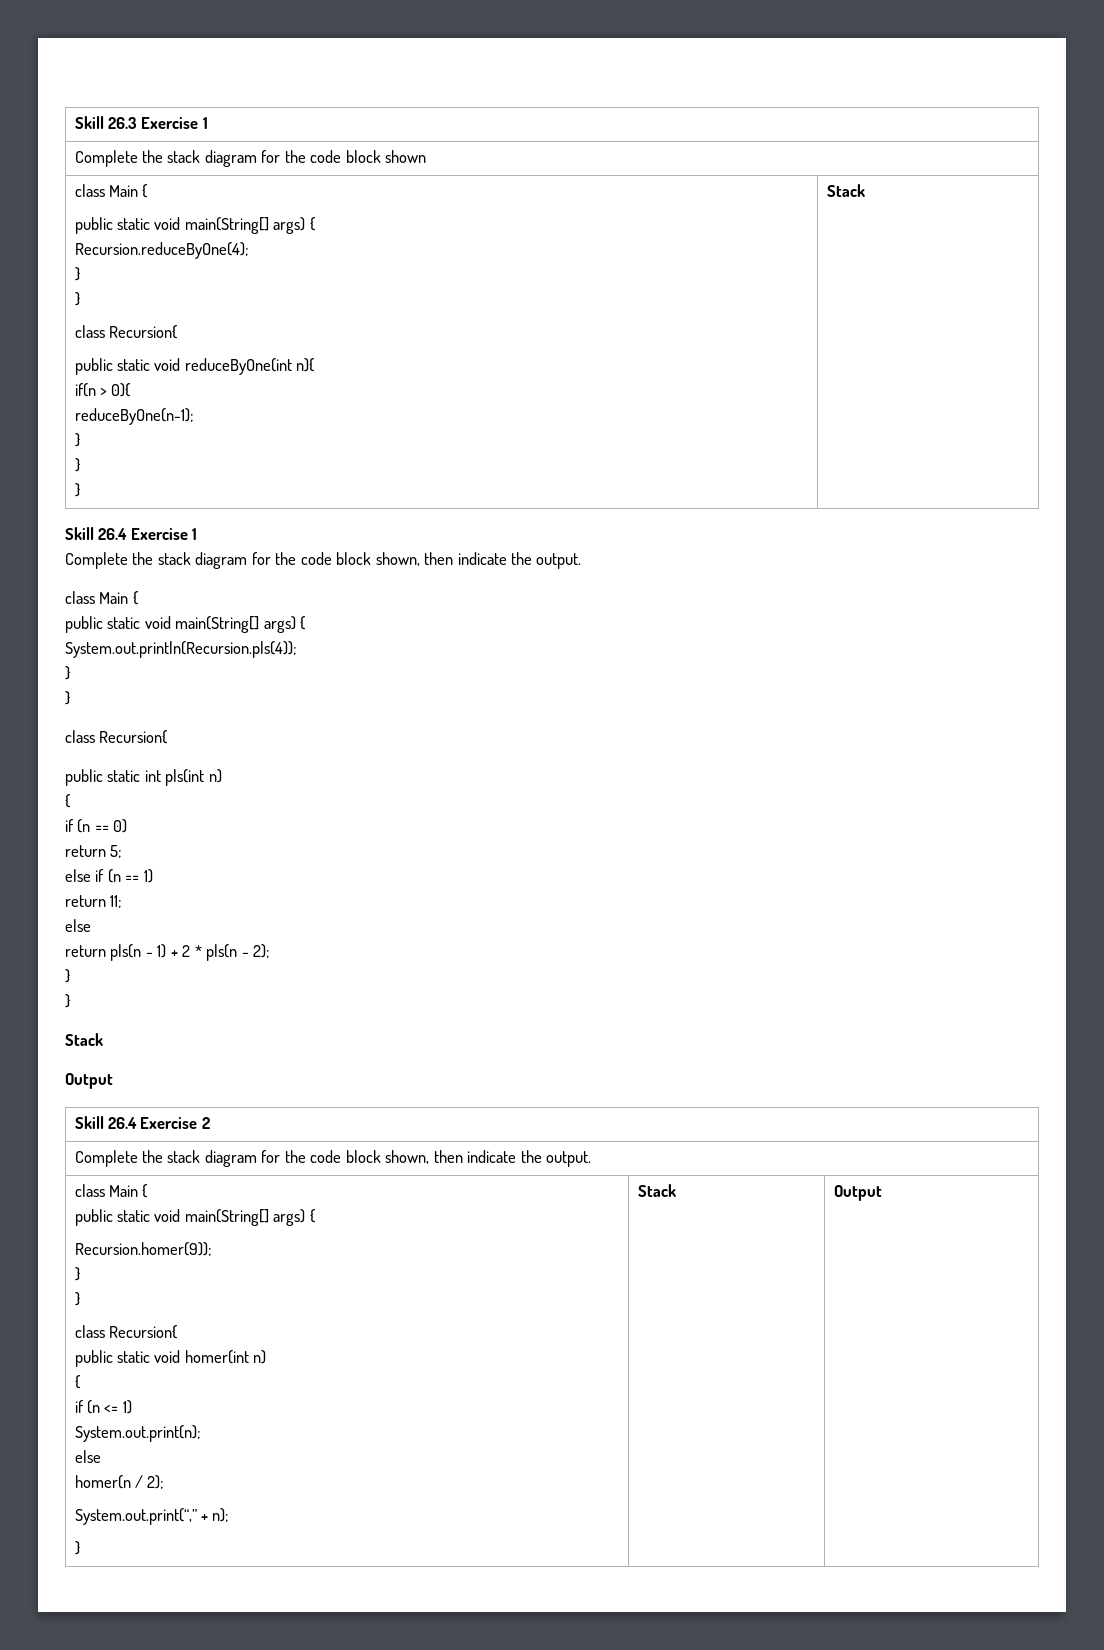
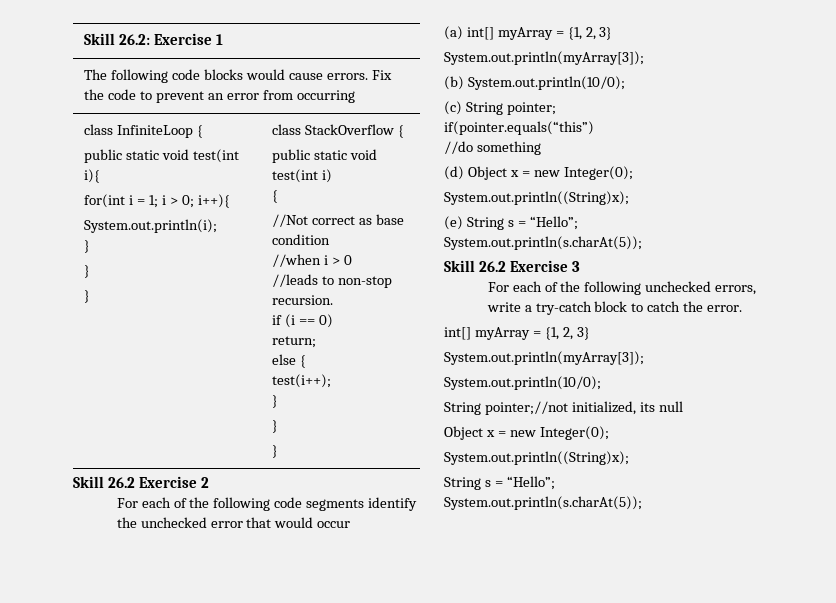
- Skill 26.3 Exercise 1
- Complete the stack diagram for the code block shown
- class Main {
- public static void main(String[] args) {
- Recursion.reduceByOne(4);
+ Skill 26.2: Exercise 1
+ The following code blocks would cause errors. Fix the code to prevent an error from occurring
+ class InfiniteLoop {
+ public static void test(int i){
+ for(int i = 1; i > 0; i++){
+ System.out.println(i);
  }
  }
- class Recursion{
- public static void reduceByOne(int n){
- if(n > 0){
- reduceByOne(n-1);
+ } | class StackOverflow {
+ public static void test(int i)
+ {
+ //Not correct as base condition
+ //when i > 0
+ //leads to non-stop recursion.
+ if (i == 0)
+ return;
+ else {
+ test(i++);
  }
  }
- } | Stack
- Skill 26.4 Exercise 1
- Complete the stack diagram for the code block shown, then indicate the output.
- class Main {
- public static void main(String[] args) {
- System.out.println(Recursion.pls(4));
  }
- }
- class Recursion{
- public static int pls(int n)
- {
- if (n == 0)
- return 5;
- else if (n == 1)
- return 11;
- else
- return pls(n - 1) + 2 * pls(n - 2);
- }
- }
- Stack
- Output
- Skill 26.4 Exercise 2
- Complete the stack diagram for the code block shown, then indicate the output.
- class Main {
- public static void main(String[] args) {
- Recursion.homer(9));
- }
- }
- class Recursion{
- public static void homer(int n)
- {
- if (n <= 1)
- System.out.print(n);
- else
- homer(n / 2);
- System.out.print(“,” + n);
- } | Stack | Output
+ Skill 26.2 Exercise 2
+ For each of the following code segments identify the unchecked error that would occur
+ (a) int[] myArray = {1, 2, 3}
+ System.out.println(myArray[3]);
+ (b) System.out.println(10/0);
+ (c) String pointer;
+ if(pointer.equals(“this”)
+ //do something
+ (d) Object x = new Integer(0);
+ System.out.println((String)x);
+ (e) String s = “Hello”;
+ System.out.println(s.charAt(5));
+ Skill 26.2 Exercise 3
+ For each of the following unchecked errors, write a try-catch block to catch the error.
+ int[] myArray = {1, 2, 3}
+ System.out.println(myArray[3]);
+ System.out.println(10/0);
+ String pointer;//not initialized, its null
+ Object x = new Integer(0);
+ System.out.println((String)x);
+ String s = “Hello”;
+ System.out.println(s.charAt(5));

